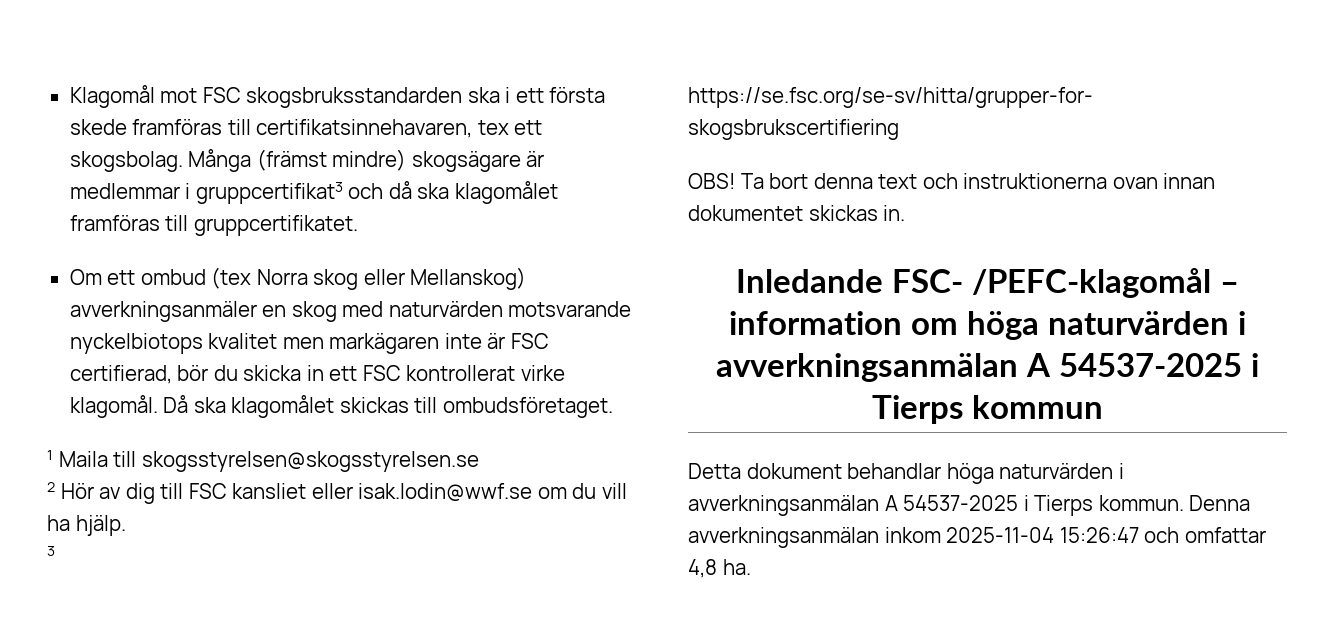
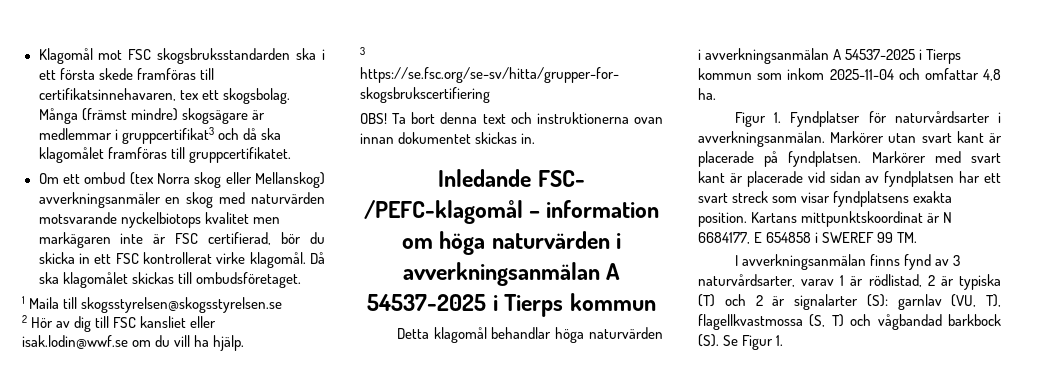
- Detta dokument behandlar höga naturvärden i avverkningsanmälan A 54537-2025 i Tierps kommun. Denna avverkningsanmälan inkom 2025-11-04 15:26:47 och omfattar 4,8 ha.
+ Detta klagomål behandlar höga naturvärden i avverkningsanmälan A 54537-2025 i Tierps kommun som inkom 2025-11-04 och omfattar 4,8 ha.
+ Figur 1. Fyndplatser för naturvårdsarter i avverkningsanmälan. Markörer utan svart kant är placerade på fyndplatsen. Markörer med svart kant är placerade vid sidan av fyndplatsen har ett svart streck som visar fyndplatsens exakta position. Kartans mittpunktskoordinat är N 6684177, E 654858 i SWEREF 99 TM.
+ I avverkningsanmälan finns fynd av 3 naturvårdsarter, varav 1 är rödlistad, 2 är typiska (T) och 2 är signalarter (S): garnlav (VU, T), flagellkvastmossa (S, T) och vågbandad barkbock (S). Se Figur 1.

